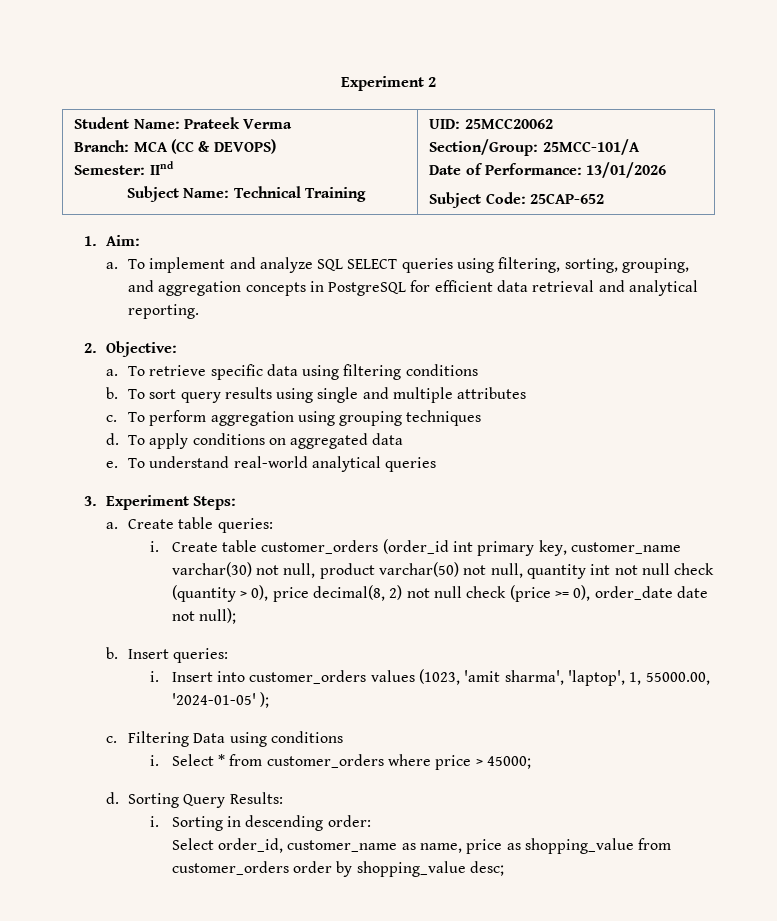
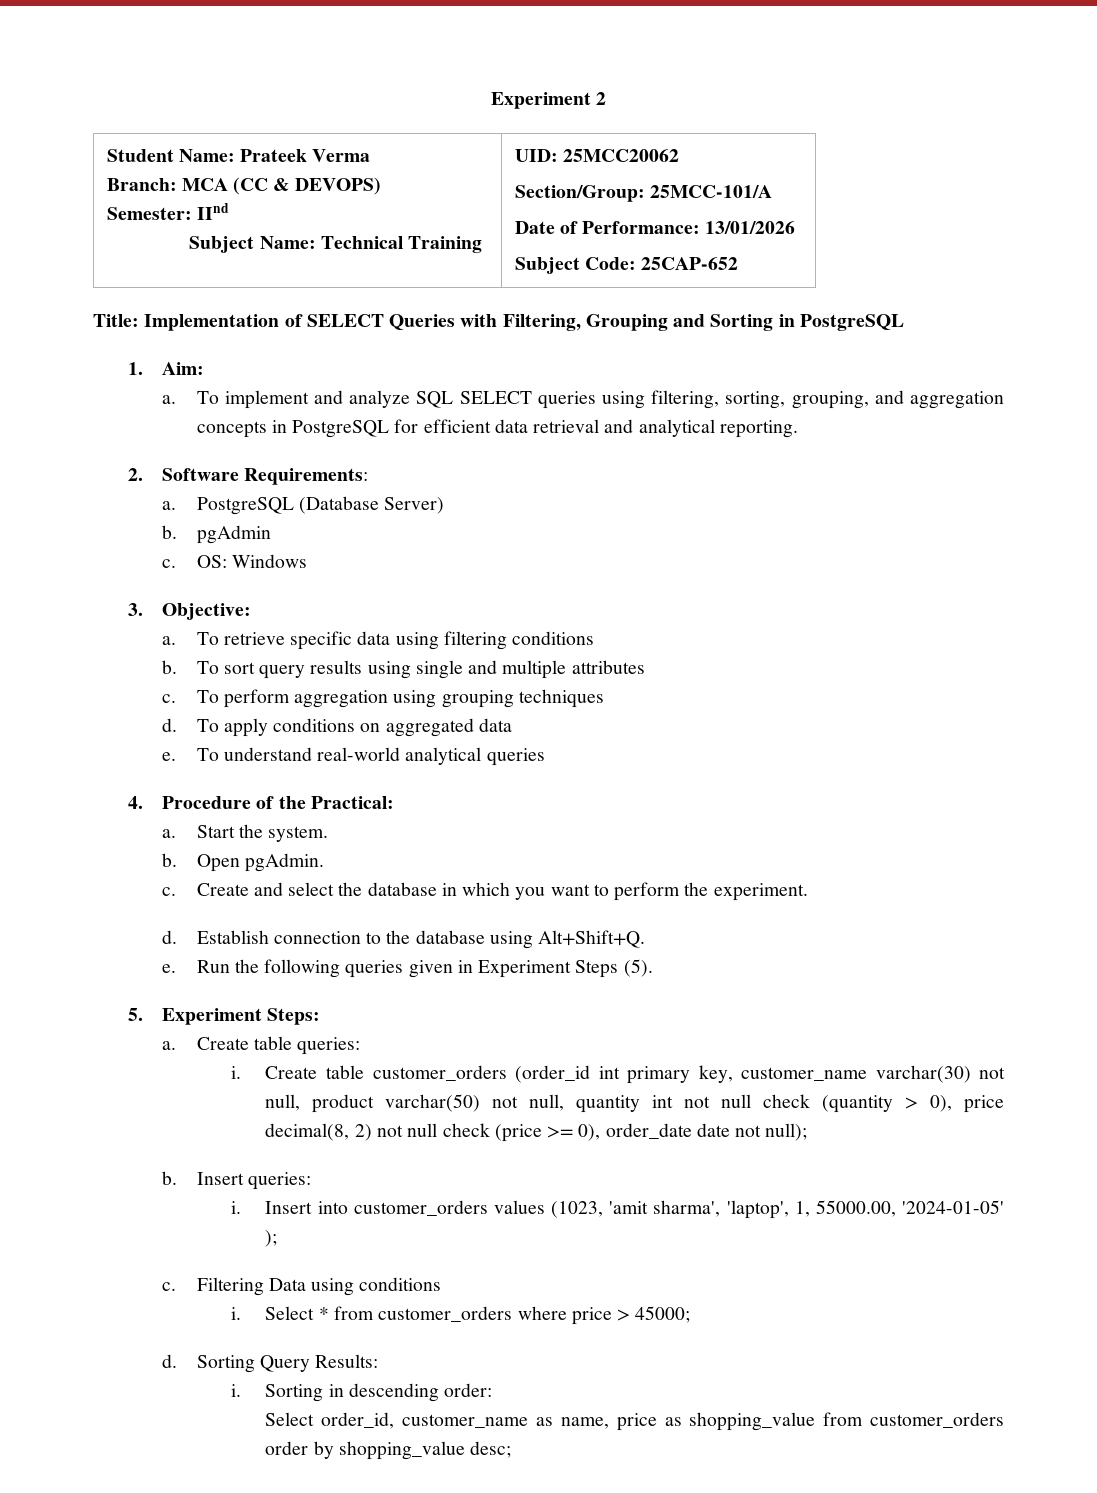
+ Title: Implementation of SELECT Queries with Filtering, Grouping and Sorting in PostgreSQL
- 2. Objective:
+ 2. Software Requirements:
+ a. PostgreSQL (Database Server)
+ b. pgAdmin
+ c. OS: Windows
+ 3. Objective:
- 3. Experiment Steps:
+ 4. Procedure of the Practical:
+ a. Start the system.
+ b. Open pgAdmin.
+ c. Create and select the database in which you want to perform the experiment.
+ d. Establish connection to the database using Alt+Shift+Q.
+ e. Run the following queries given in Experiment Steps (5).
+ 5. Experiment Steps:

